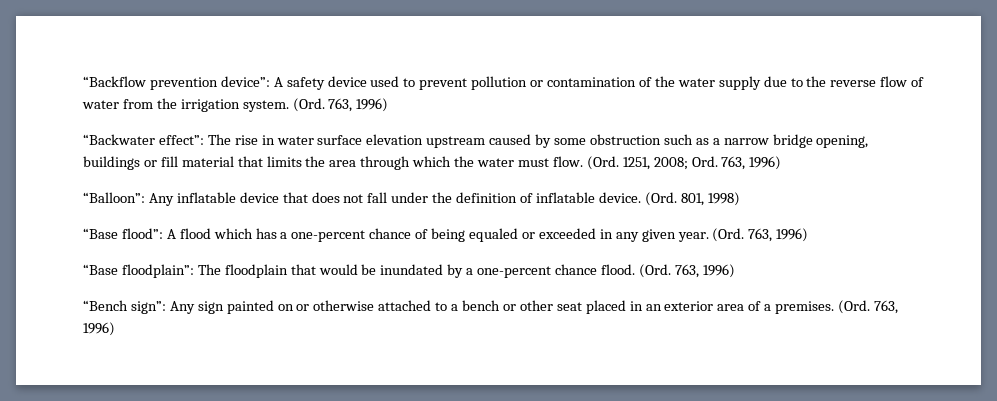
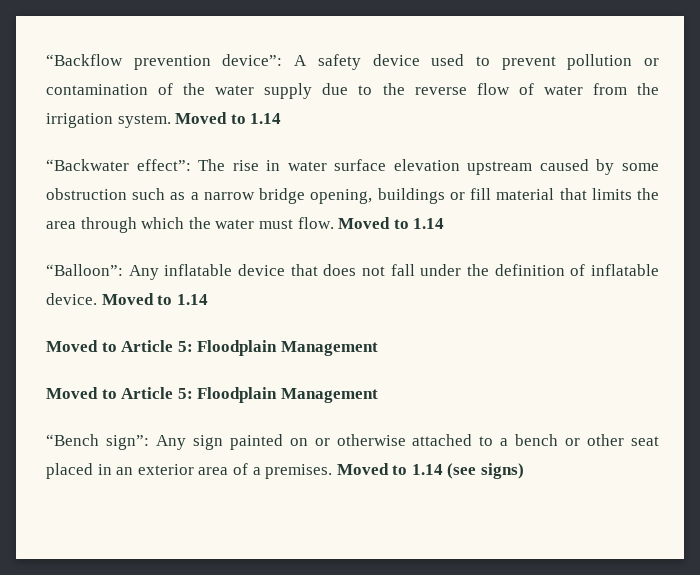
- “Backflow prevention device”: A safety device used to prevent pollution or contamination of the water supply due to the reverse flow of water from the irrigation system. (Ord. 763, 1996)
+ “Backflow prevention device”: A safety device used to prevent pollution or contamination of the water supply due to the reverse flow of water from the irrigation system. Moved to 1.14
- “Backwater effect”: The rise in water surface elevation upstream caused by some obstruction such as a narrow bridge opening, buildings or fill material that limits the area through which the water must flow. (Ord. 1251, 2008; Ord. 763, 1996)
+ “Backwater effect”: The rise in water surface elevation upstream caused by some obstruction such as a narrow bridge opening, buildings or fill material that limits the area through which the water must flow. Moved to 1.14
- “Balloon”: Any inflatable device that does not fall under the definition of inflatable device. (Ord. 801, 1998)
- “Base flood”: A flood which has a one-percent chance of being equaled or exceeded in any given year. (Ord. 763, 1996)
- “Base floodplain”: The floodplain that would be inundated by a one-percent chance flood. (Ord. 763, 1996)
+ “Balloon”: Any inflatable device that does not fall under the definition of inflatable device. Moved to 1.14
+ Moved to Article 5: Floodplain Management
+ Moved to Article 5: Floodplain Management
- “Bench sign”: Any sign painted on or otherwise attached to a bench or other seat placed in an exterior area of a premises. (Ord. 763, 1996)
+ “Bench sign”: Any sign painted on or otherwise attached to a bench or other seat placed in an exterior area of a premises. Moved to 1.14 (see signs)

